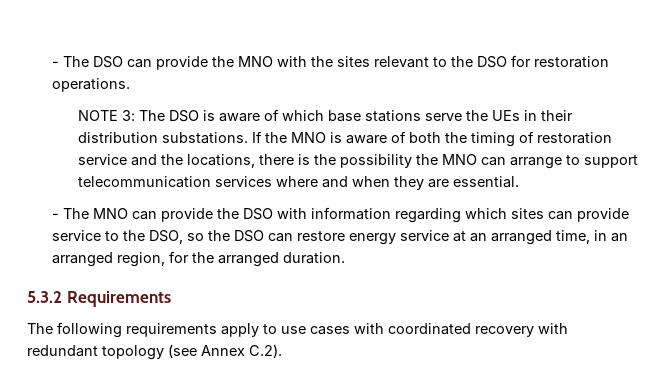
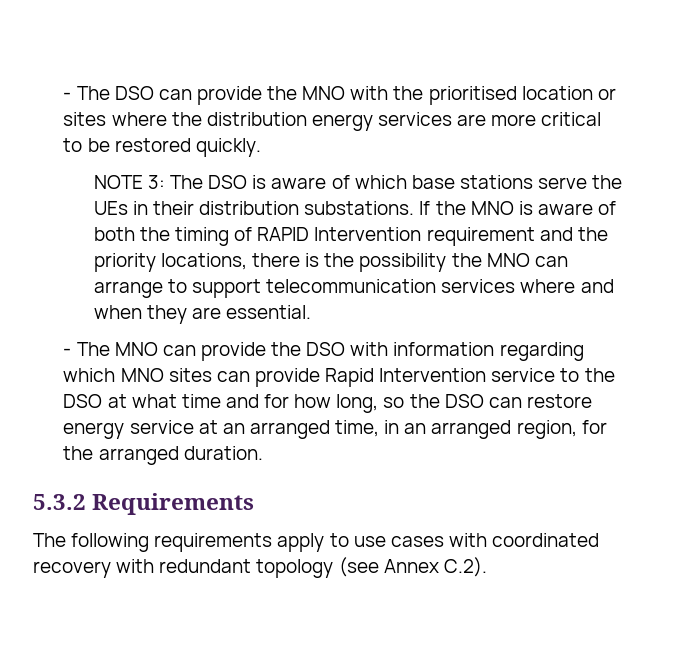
- - The DSO can provide the MNO with the sites relevant to the DSO for restoration operations.
+ - The DSO can provide the MNO with the prioritised location or sites where the distribution energy services are more critical to be restored quickly.
- If the MNO is aware of both the timing of restoration service and the locations, there is the possibility the MNO can arrange to support telecommunication services where and when they are essential.
+ If the MNO is aware of both the timing of RAPID Intervention requirement and the priority locations, there is the possibility the MNO can arrange to support telecommunication services where and when they are essential.
- - The MNO can provide the DSO with information regarding which sites can provide service to the DSO, so the DSO can restore energy service at an arranged time, in an arranged region, for the arranged duration.
+ - The MNO can provide the DSO with information regarding which MNO sites can provide Rapid Intervention service to the DSO at what time and for how long, so the DSO can restore energy service at an arranged time, in an arranged region, for the arranged duration.

